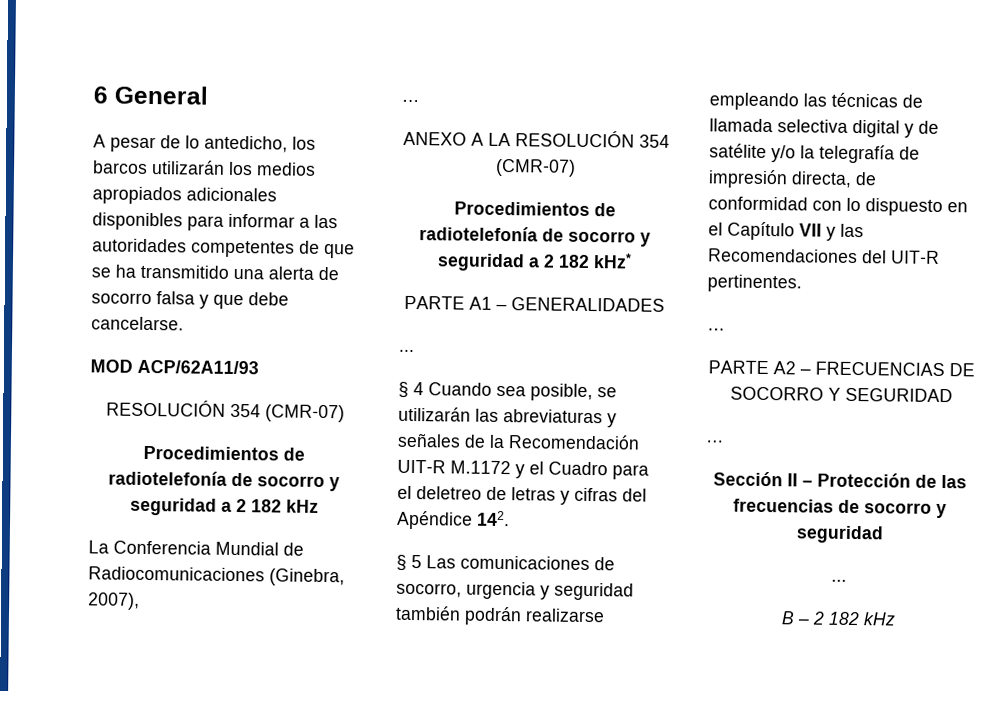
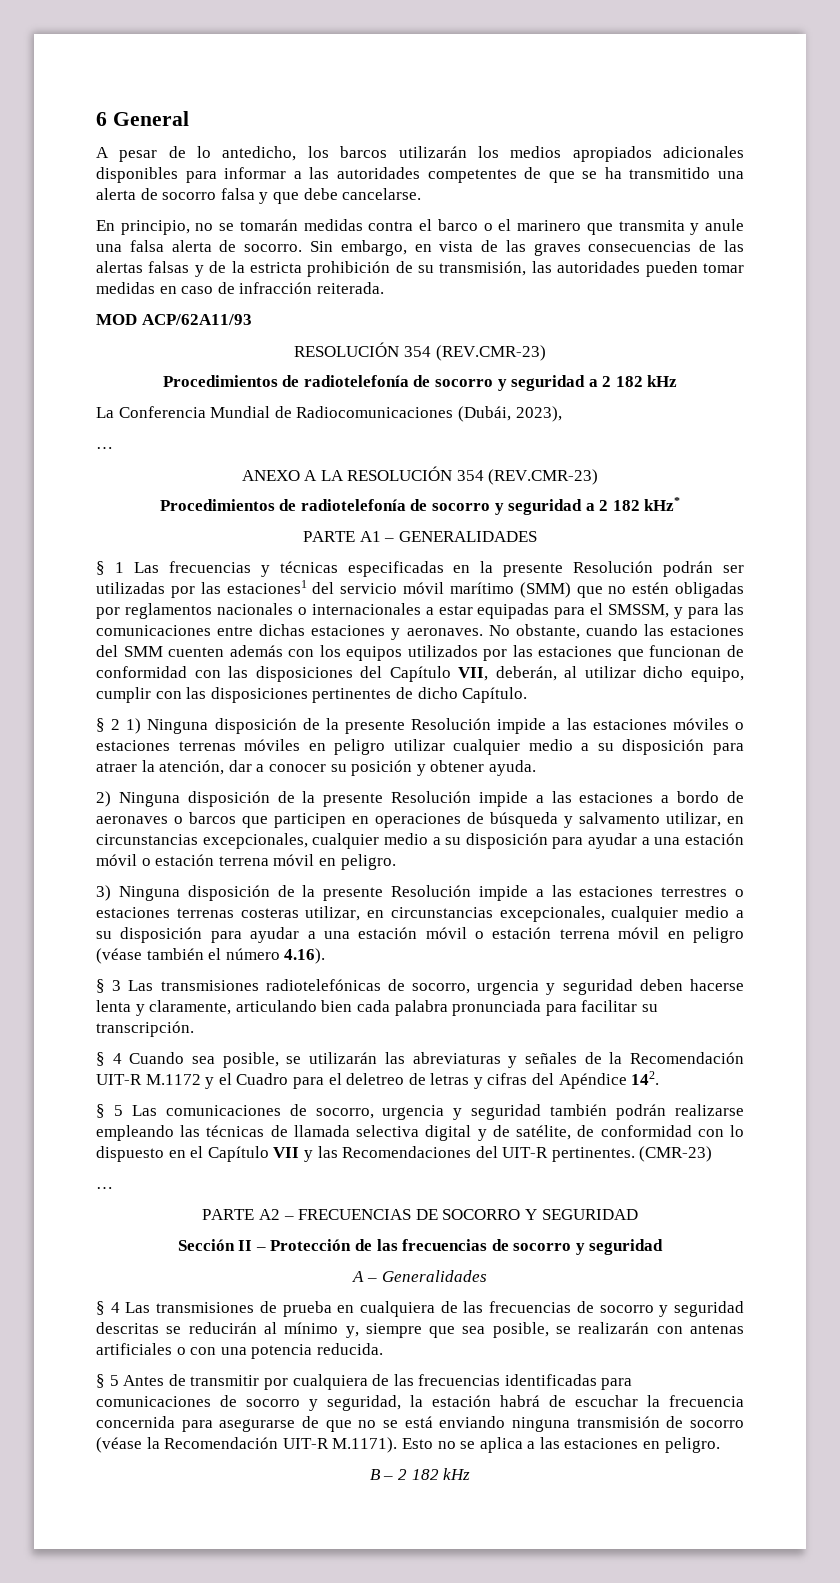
+ En principio, no se tomarán medidas contra el barco o el marinero que transmita y anule una falsa alerta de socorro. Sin embargo, en vista de las graves consecuencias de las alertas falsas y de la estricta prohibición de su transmisión, las autoridades pueden tomar medidas en caso de infracción reiterada.
  MOD ACP/62A11/93
- RESOLUCIÓN 354 (CMR-07)
+ RESOLUCIÓN 354 (REV.CMR-23)
- La Conferencia Mundial de Radiocomunicaciones (Ginebra, 2007),
+ La Conferencia Mundial de Radiocomunicaciones (Dubái, 2023),
- ANEXO A LA RESOLUCIÓN 354 (CMR-07)
+ ANEXO A LA RESOLUCIÓN 354 (REV.CMR-23)
  PARTE A1 – GENERALIDADES
- ...
+ § 1 Las frecuencias y técnicas especificadas en la presente Resolución podrán ser utilizadas por las estaciones1 del servicio móvil marítimo (SMM) que no estén obligadas por reglamentos nacionales o internacionales a estar equipadas para el SMSSM, y para las comunicaciones entre dichas estaciones y aeronaves. No obstante, cuando las estaciones del SMM cuenten además con los equipos utilizados por las estaciones que funcionan de conformidad con las disposiciones del Capítulo VII, deberán, al utilizar dicho equipo, cumplir con las disposiciones pertinentes de dicho Capítulo.
+ § 2 1) Ninguna disposición de la presente Resolución impide a las estaciones móviles o estaciones terrenas móviles en peligro utilizar cualquier medio a su disposición para atraer la atención, dar a conocer su posición y obtener ayuda.
+ 2) Ninguna disposición de la presente Resolución impide a las estaciones a bordo de aeronaves o barcos que participen en operaciones de búsqueda y salvamento utilizar, en circunstancias excepcionales, cualquier medio a su disposición para ayudar a una estación móvil o estación terrena móvil en peligro.
+ 3) Ninguna disposición de la presente Resolución impide a las estaciones terrestres o estaciones terrenas costeras utilizar, en circunstancias excepcionales, cualquier medio a su disposición para ayudar a una estación móvil o estación terrena móvil en peligro (véase también el número 4.16).
+ § 3 Las transmisiones radiotelefónicas de socorro, urgencia y seguridad deben hacerse lenta y claramente, articulando bien cada palabra pronunciada para facilitar su transcripción.
- § 5 Las comunicaciones de socorro, urgencia y seguridad también podrán realizarse empleando las técnicas de llamada selectiva digital y de satélite y/o la telegrafía de impresión directa, de conformidad con lo dispuesto en el Capítulo VII y las Recomendaciones del UIT-R pertinentes.
+ § 5 Las comunicaciones de socorro, urgencia y seguridad también podrán realizarse empleando las técnicas de llamada selectiva digital y de satélite, de conformidad con lo dispuesto en el Capítulo VII y las Recomendaciones del UIT-R pertinentes. (CMR-23)
  PARTE A2 – FRECUENCIAS DE SOCORRO Y SEGURIDAD
- …
  Sección II – Protección de las frecuencias de socorro y seguridad
- ...
+ A – Generalidades
+ § 4 Las transmisiones de prueba en cualquiera de las frecuencias de socorro y seguridad descritas se reducirán al mínimo y, siempre que sea posible, se realizarán con antenas artificiales o con una potencia reducida.
+ § 5 Antes de transmitir por cualquiera de las frecuencias identificadas para comunicaciones de socorro y seguridad, la estación habrá de escuchar la frecuencia concernida para asegurarse de que no se está enviando ninguna transmisión de socorro (véase la Recomendación UIT-R M.1171). Esto no se aplica a las estaciones en peligro.

